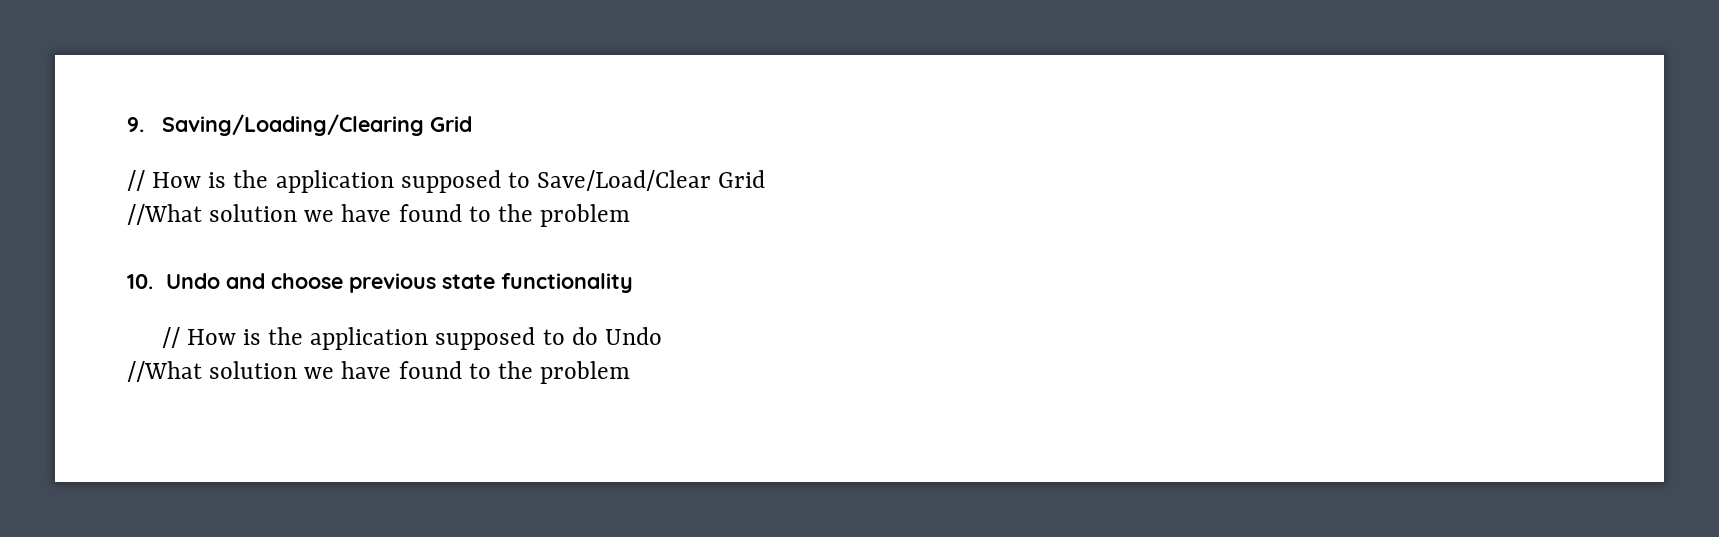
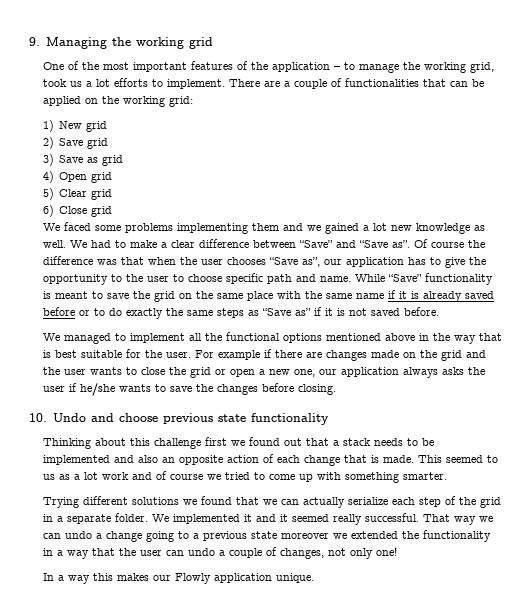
- 9. Saving/Loading/Clearing Grid
- // How is the application supposed to Save/Load/Clear Grid
- //What solution we have found to the problem
+ 9. Managing the working grid
+ One of the most important features of the application – to manage the working grid, took us a lot efforts to implement. There are a couple of functionalities that can be applied on the working grid:
+ 1) New grid
+ 2) Save grid
+ 3) Save as grid
+ 4) Open grid
+ 5) Clear grid
+ 6) Close grid
+ We faced some problems implementing them and we gained a lot new knowledge as well. We had to make a clear difference between “Save” and “Save as”. Of course the difference was that when the user chooses “Save as”, our application has to give the opportunity to the user to choose specific path and name. While “Save” functionality is meant to save the grid on the same place with the same name if it is already saved before or to do exactly the same steps as “Save as” if it is not saved before.
+ We managed to implement all the functional options mentioned above in the way that is best suitable for the user. For example if there are changes made on the grid and the user wants to close the grid or open a new one, our application always asks the user if he/she wants to save the changes before closing.
- // How is the application supposed to do Undo
- //What solution we have found to the problem
+ Thinking about this challenge first we found out that a stack needs to be implemented and also an opposite action of each change that is made. This seemed to us as a lot work and of course we tried to come up with something smarter.
+ Trying different solutions we found that we can actually serialize each step of the grid in a separate folder. We implemented it and it seemed really successful. That way we can undo a change going to a previous state moreover we extended the functionality in a way that the user can undo a couple of changes, not only one!
+ In a way this makes our Flowly application unique.

